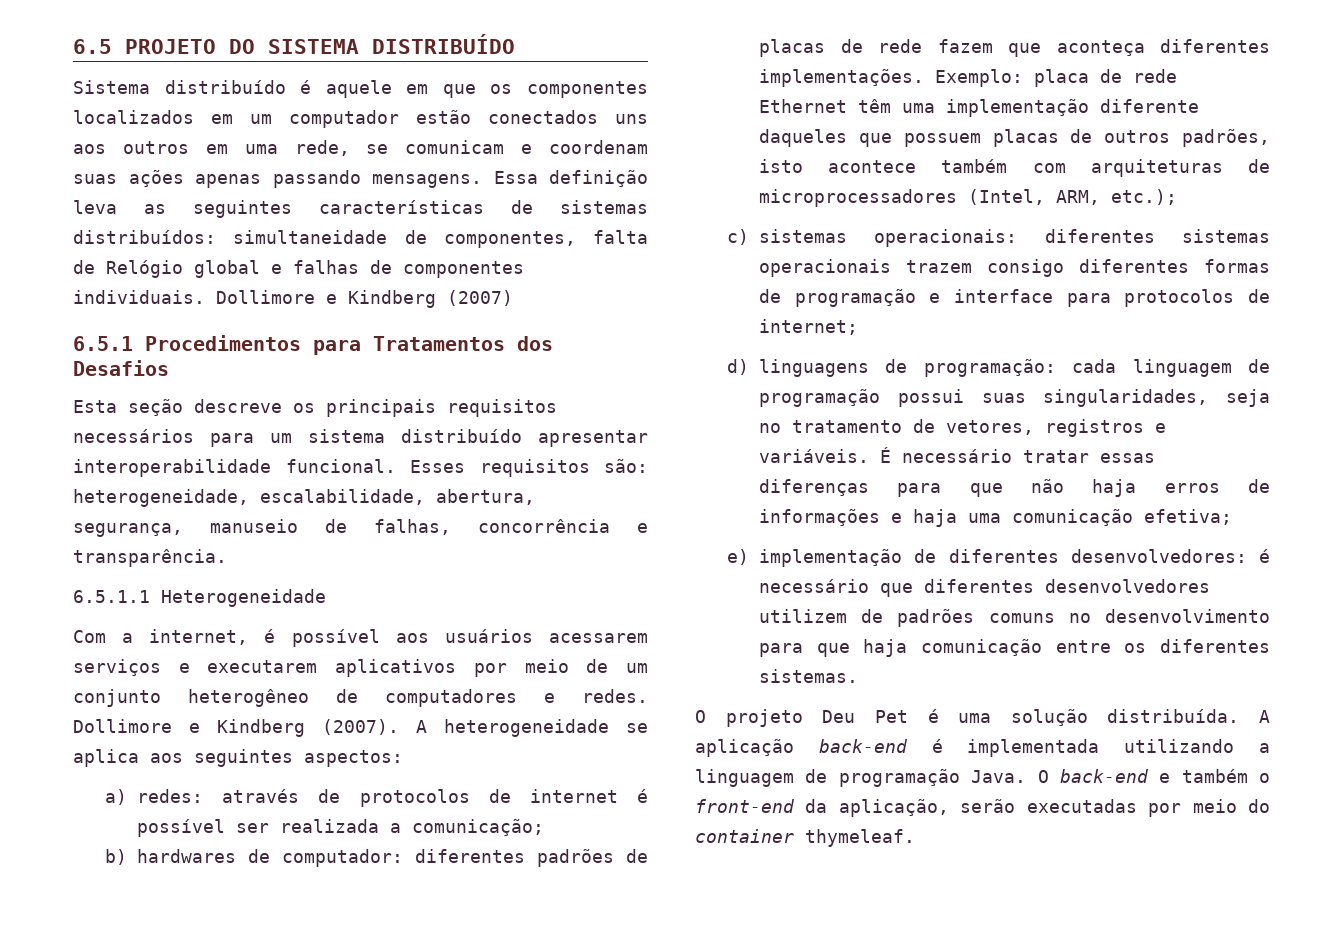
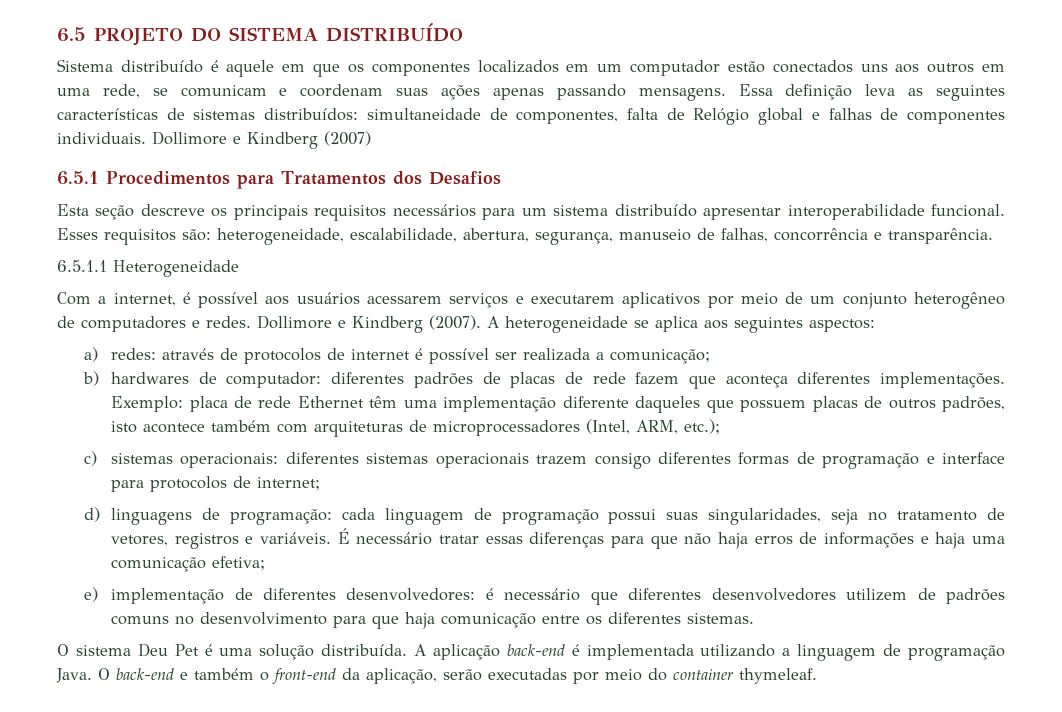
- O projeto Deu Pet é uma solução distribuída.
+ O sistema Deu Pet é uma solução distribuída.

